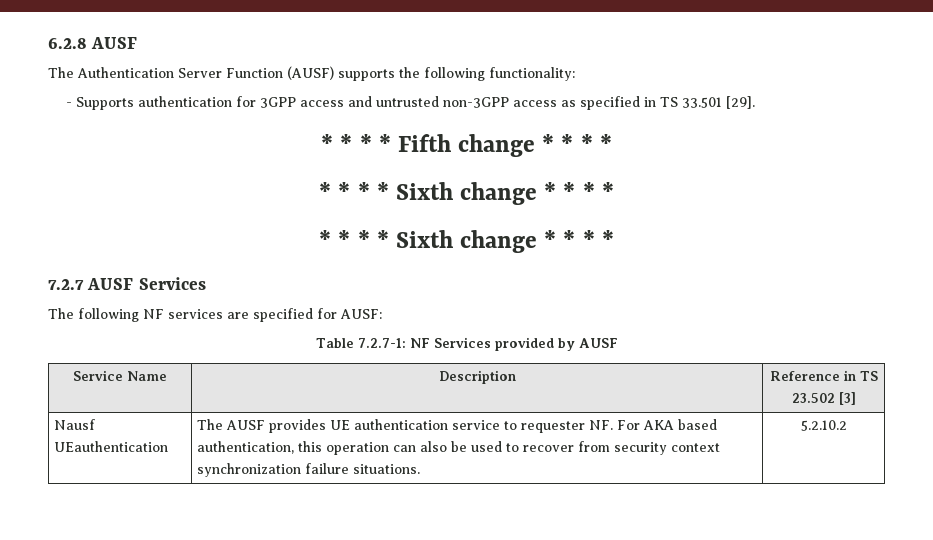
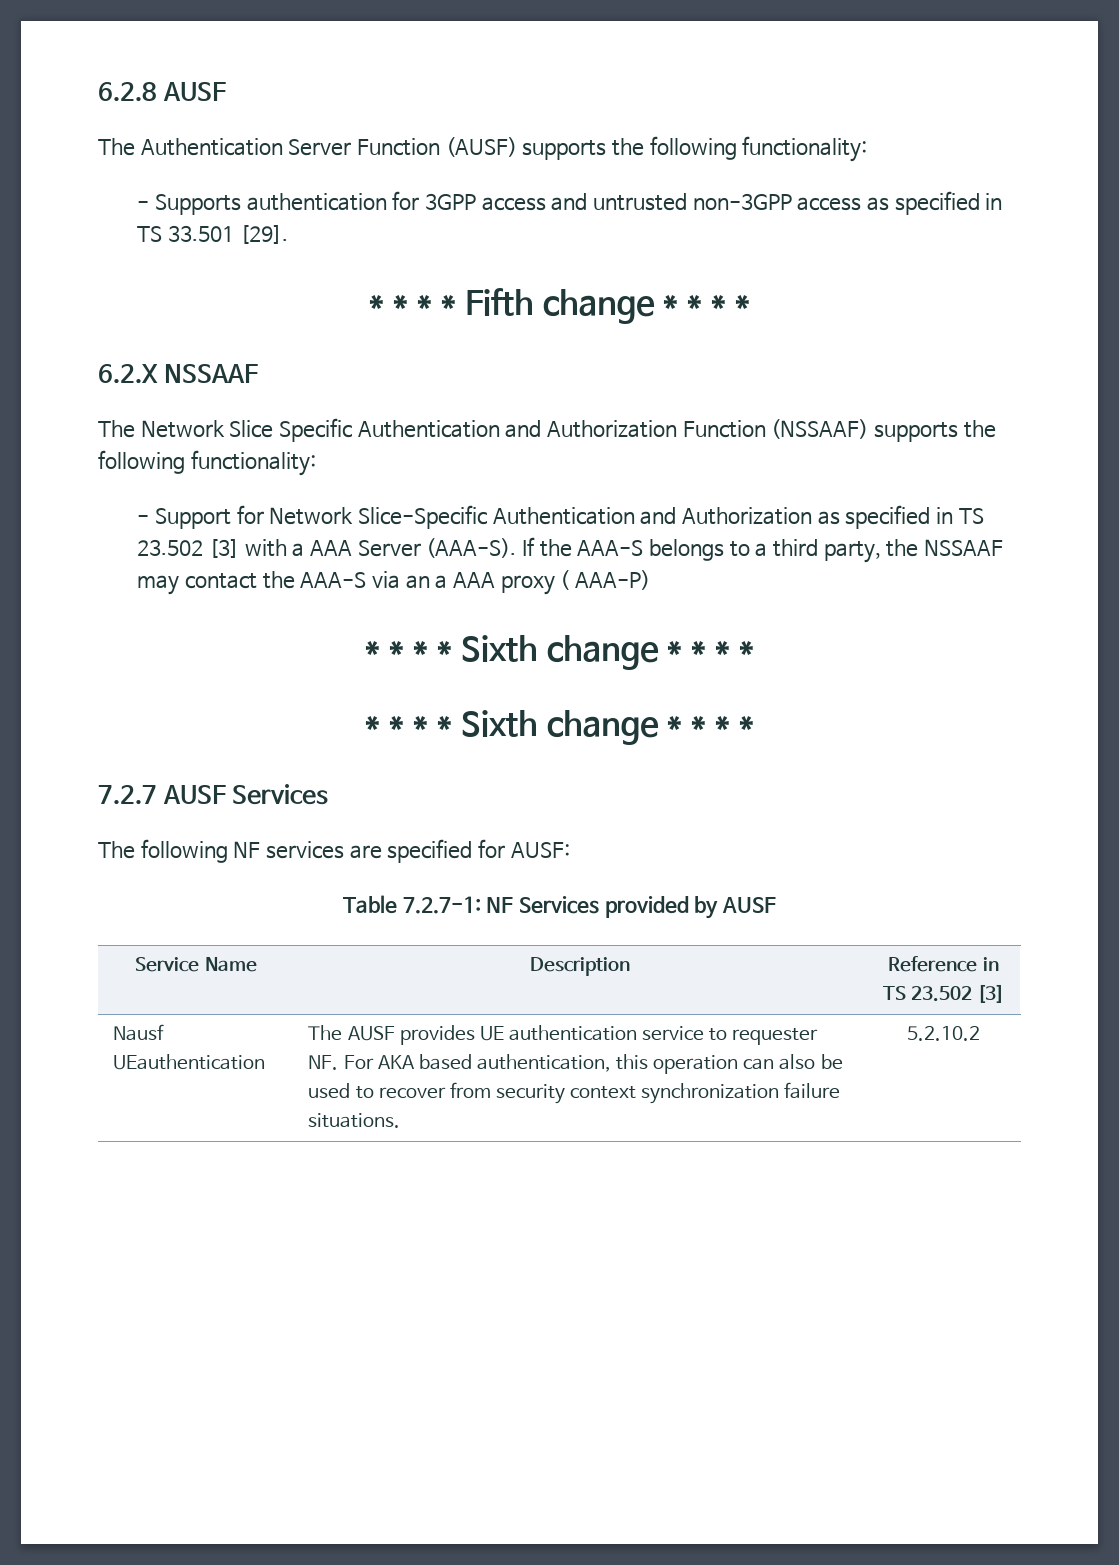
+ 6.2.X NSSAAF
+ The Network Slice Specific Authentication and Authorization Function (NSSAAF) supports the following functionality:
+ - Support for Network Slice-Specific Authentication and Authorization as specified in TS 23.502 [3] with a AAA Server (AAA-S). If the AAA-S belongs to a third party, the NSSAAF may contact the AAA-S via an a AAA proxy ( AAA-P)

